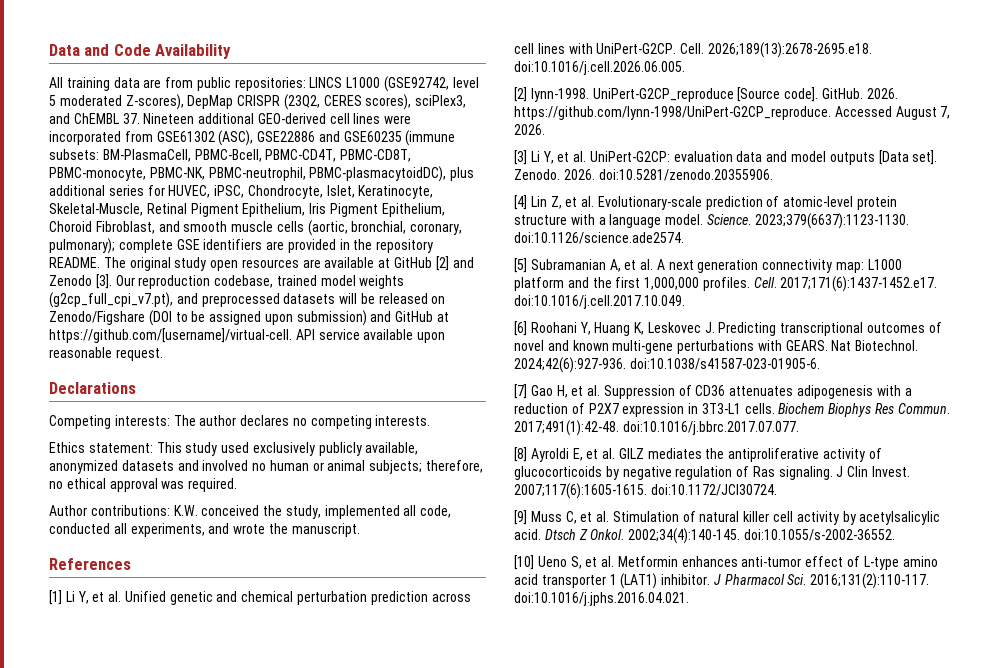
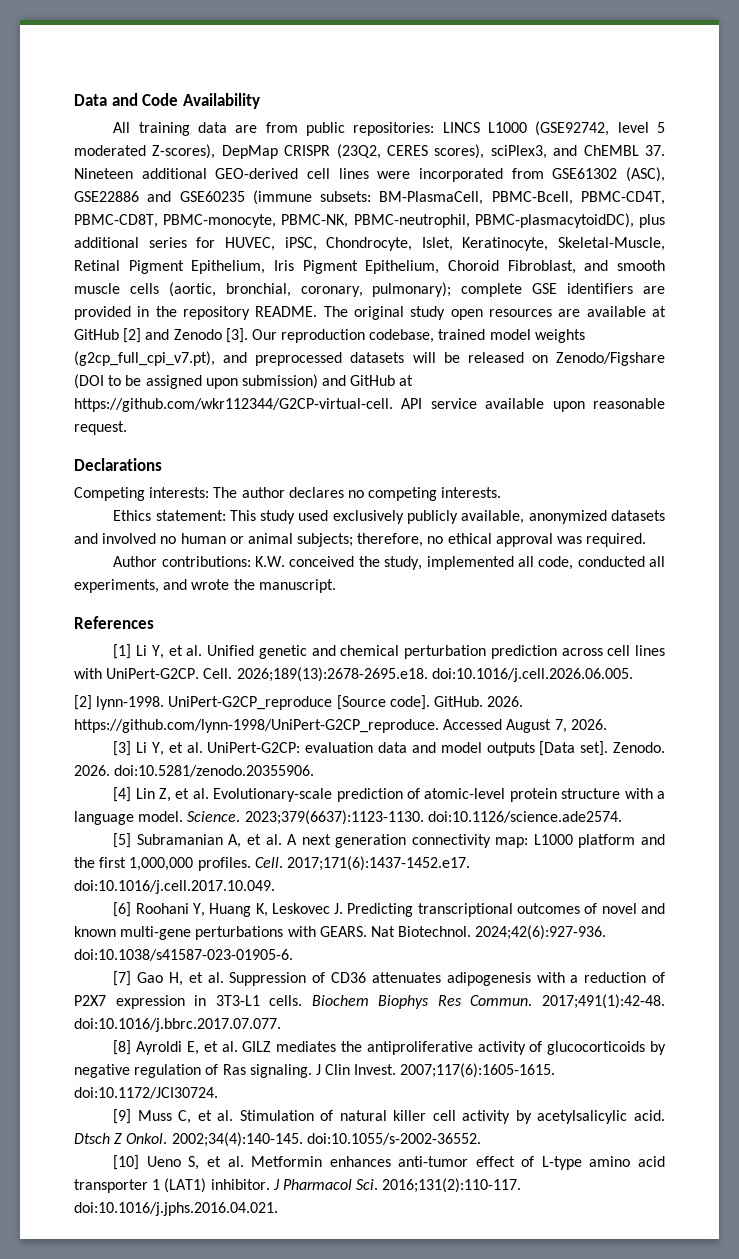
- Our reproduction codebase, trained model weights (g2cp_full_cpi_v7.pt), and preprocessed datasets will be released on Zenodo/Figshare (DOI to be assigned upon submission) and GitHub at https://github.com/[username]/virtual-cell. API service available upon reasonable request.
+ Our reproduction codebase, trained model weights (g2cp_full_cpi_v7.pt), and preprocessed datasets will be released on Zenodo/Figshare (DOI to be assigned upon submission) and GitHub at https://github.com/wkr112344/G2CP-virtual-cell. API service available upon reasonable request.

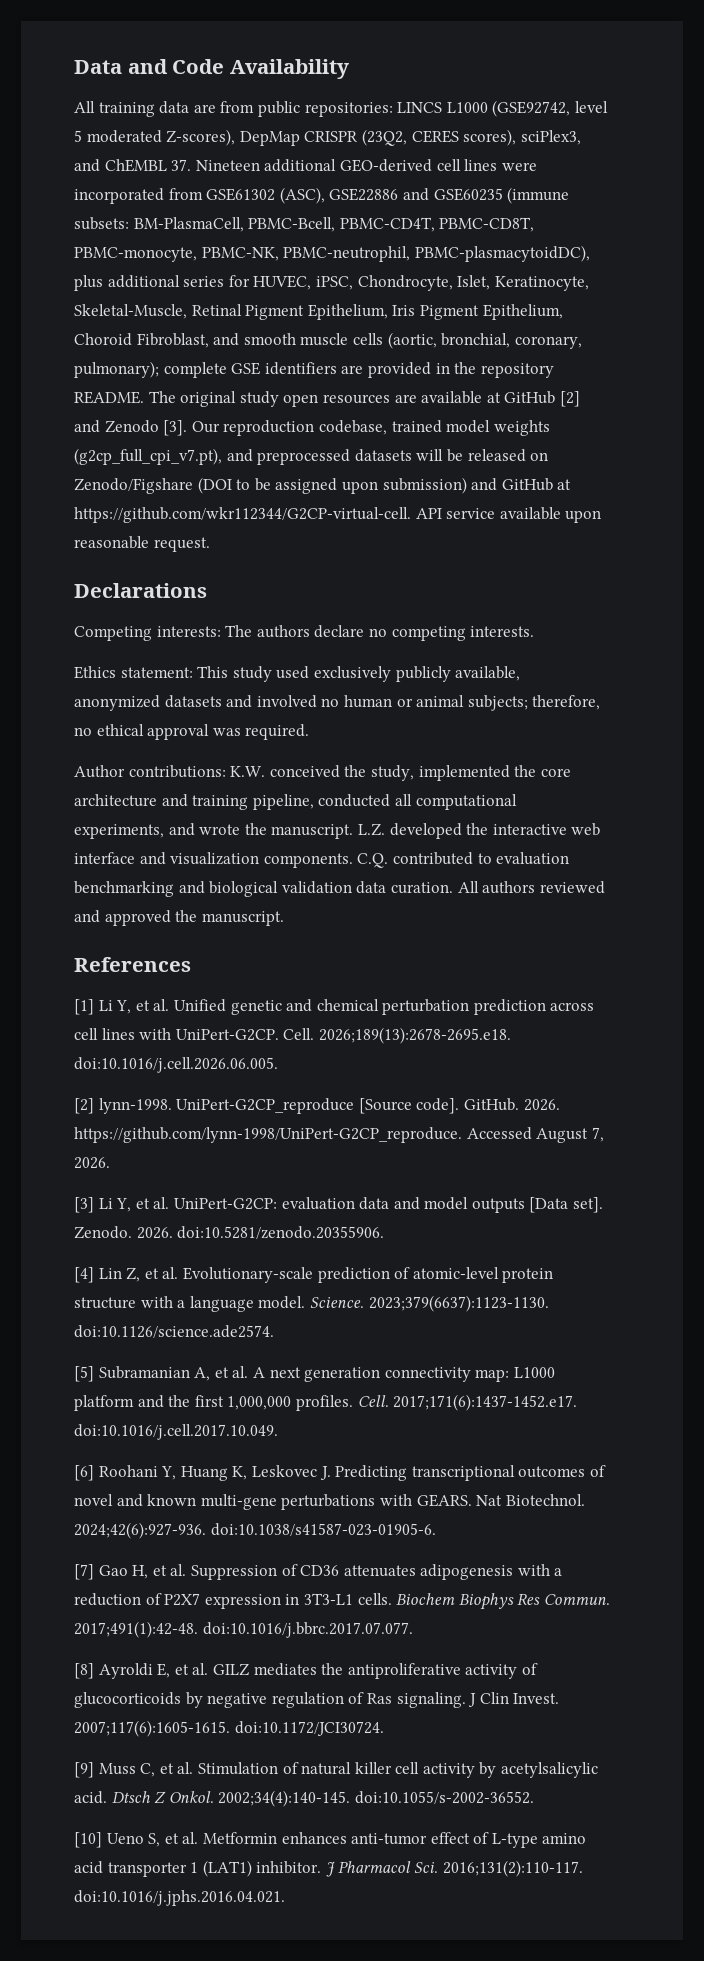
- Competing interests: The author declares no competing interests.
+ Competing interests: The authors declare no competing interests.
- Author contributions: K.W. conceived the study, implemented all code, conducted all experiments, and wrote the manuscript.
+ Author contributions: K.W. conceived the study, implemented the core architecture and training pipeline, conducted all computational experiments, and wrote the manuscript. L.Z. developed the interactive web interface and visualization components. C.Q. contributed to evaluation benchmarking and biological validation data curation. All authors reviewed and approved the manuscript.

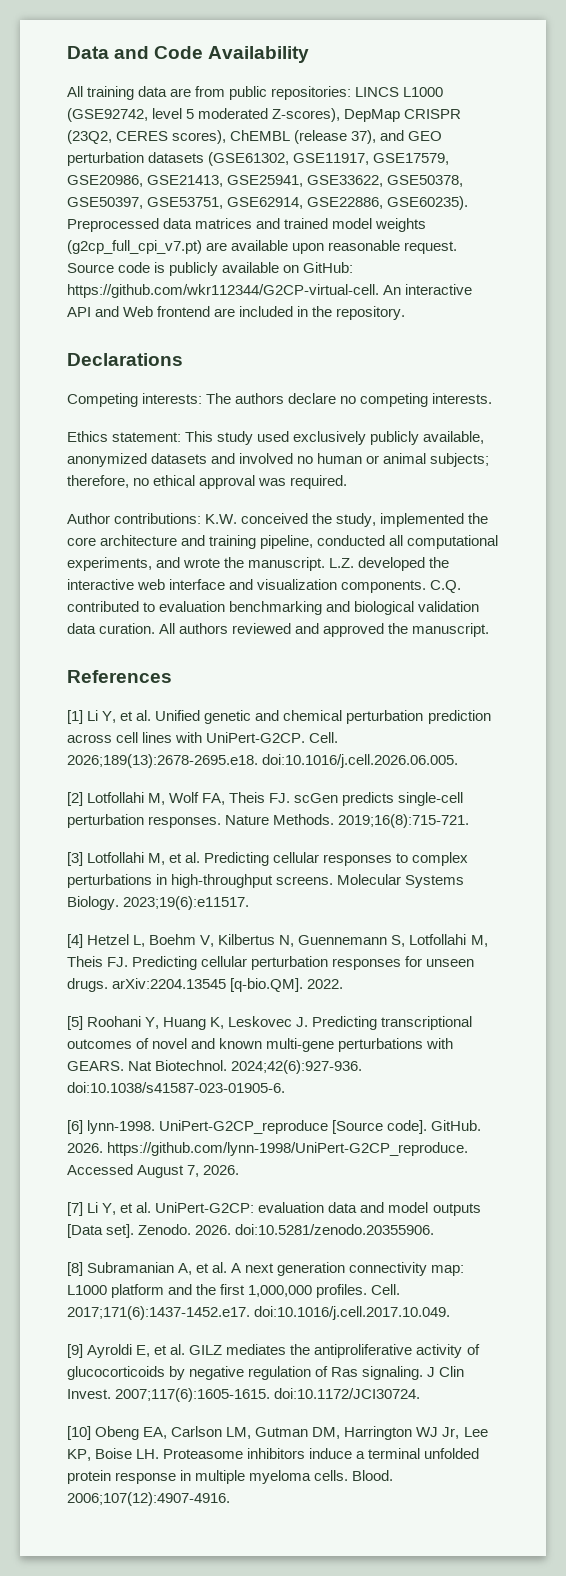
- All training data are from public repositories: LINCS L1000 (GSE92742, level 5 moderated Z-scores), DepMap CRISPR (23Q2, CERES scores), sciPlex3, and ChEMBL 37. Nineteen additional GEO-derived cell lines were incorporated from GSE61302 (ASC), GSE22886 and GSE60235 (immune subsets: BM-PlasmaCell, PBMC-Bcell, PBMC-CD4T, PBMC-CD8T, PBMC-monocyte, PBMC-NK, PBMC-neutrophil, PBMC-plasmacytoidDC), plus additional series for HUVEC, iPSC, Chondrocyte, Islet, Keratinocyte, Skeletal-Muscle, Retinal Pigment Epithelium, Iris Pigment Epithelium, Choroid Fibroblast, and smooth muscle cells (aortic, bronchial, coronary, pulmonary); complete GSE identifiers are provided in the repository README. The original study open resources are available at GitHub [2] and Zenodo [3]. Our reproduction codebase, trained model weights (g2cp_full_cpi_v7.pt), and preprocessed datasets will be released on Zenodo/Figshare (DOI to be assigned upon submission) and GitHub at https://github.com/wkr112344/G2CP-virtual-cell. API service available upon reasonable request.
+ All training data are from public repositories: LINCS L1000 (GSE92742, level 5 moderated Z-scores), DepMap CRISPR (23Q2, CERES scores), ChEMBL (release 37), and GEO perturbation datasets (GSE61302, GSE11917, GSE17579, GSE20986, GSE21413, GSE25941, GSE33622, GSE50378, GSE50397, GSE53751, GSE62914, GSE22886, GSE60235). Preprocessed data matrices and trained model weights (g2cp_full_cpi_v7.pt) are available upon reasonable request. Source code is publicly available on GitHub: https://github.com/wkr112344/G2CP-virtual-cell. An interactive API and Web frontend are included in the repository.
- [2] lynn-1998. UniPert-G2CP_reproduce [Source code]. GitHub. 2026. https://github.com/lynn-1998/UniPert-G2CP_reproduce. Accessed August 7, 2026.
- [3] Li Y, et al. UniPert-G2CP: evaluation data and model outputs [Data set]. Zenodo. 2026. doi:10.5281/zenodo.20355906.
- [4] Lin Z, et al. Evolutionary-scale prediction of atomic-level protein structure with a language model. Science. 2023;379(6637):1123-1130. doi:10.1126/science.ade2574.
- [5] Subramanian A, et al. A next generation connectivity map: L1000 platform and the first 1,000,000 profiles. Cell. 2017;171(6):1437-1452.e17. doi:10.1016/j.cell.2017.10.049.
- [6] Roohani Y, Huang K, Leskovec J. Predicting transcriptional outcomes of novel and known multi-gene perturbations with GEARS.
+ [2] Lotfollahi M, Wolf FA, Theis FJ. scGen predicts single-cell perturbation responses. Nature Methods. 2019;16(8):715-721.
+ [3] Lotfollahi M, et al. Predicting cellular responses to complex perturbations in high-throughput screens. Molecular Systems Biology. 2023;19(6):e11517.
+ [4] Hetzel L, Boehm V, Kilbertus N, Guennemann S, Lotfollahi M, Theis FJ. Predicting cellular perturbation responses for unseen drugs. arXiv:2204.13545 [q-bio.QM]. 2022.
+ [5] Roohani Y, Huang K, Leskovec J. Predicting transcriptional outcomes of novel and known multi-gene perturbations with GEARS.
- [7] Gao H, et al. Suppression of CD36 attenuates adipogenesis with a reduction of P2X7 expression in 3T3-L1 cells. Biochem Biophys Res Commun. 2017;491(1):42-48. doi:10.1016/j.bbrc.2017.07.077.
- [8] Ayroldi E, et al. GILZ mediates the antiproliferative activity of glucocorticoids by negative regulation of Ras signaling.
+ [6] lynn-1998. UniPert-G2CP_reproduce [Source code]. GitHub. 2026. https://github.com/lynn-1998/UniPert-G2CP_reproduce. Accessed August 7, 2026.
+ [7] Li Y, et al. UniPert-G2CP: evaluation data and model outputs [Data set]. Zenodo. 2026. doi:10.5281/zenodo.20355906.
+ [8] Subramanian A, et al. A next generation connectivity map: L1000 platform and the first 1,000,000 profiles. Cell. 2017;171(6):1437-1452.e17. doi:10.1016/j.cell.2017.10.049.
+ [9] Ayroldi E, et al. GILZ mediates the antiproliferative activity of glucocorticoids by negative regulation of Ras signaling.
- [9] Muss C, et al. Stimulation of natural killer cell activity by acetylsalicylic acid. Dtsch Z Onkol. 2002;34(4):140-145. doi:10.1055/s-2002-36552.
- [10] Ueno S, et al. Metformin enhances anti-tumor effect of L-type amino acid transporter 1 (LAT1) inhibitor. J Pharmacol Sci. 2016;131(2):110-117. doi:10.1016/j.jphs.2016.04.021.
+ [10] Obeng EA, Carlson LM, Gutman DM, Harrington WJ Jr, Lee KP, Boise LH. Proteasome inhibitors induce a terminal unfolded protein response in multiple myeloma cells. Blood. 2006;107(12):4907-4916.

